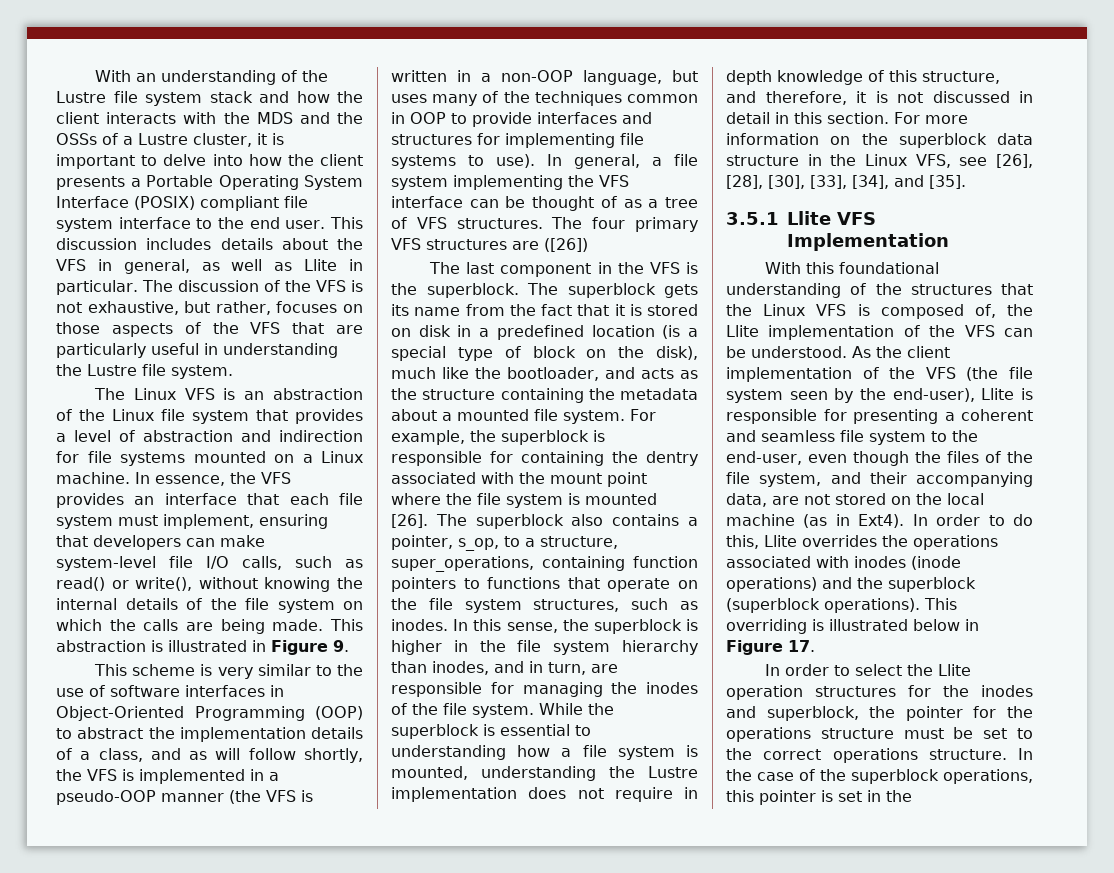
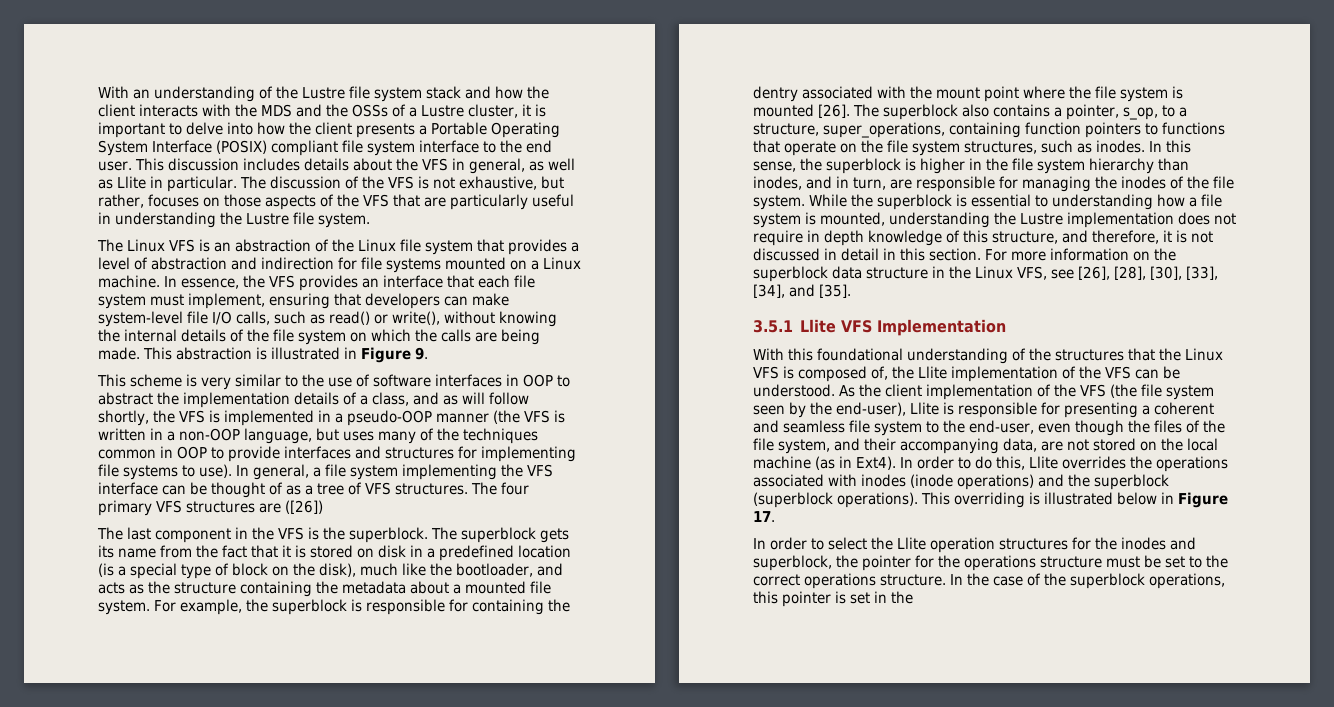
- This scheme is very similar to the use of software interfaces in Object-Oriented Programming (OOP) to abstract the implementation details of a class, and as will follow shortly, the VFS is implemented in a pseudo-OOP manner (the VFS is written in a non-OOP language, but uses many of the techniques common in OOP to provide interfaces and structures for implementing file systems to use).
+ This scheme is very similar to the use of software interfaces in OOP to abstract the implementation details of a class, and as will follow shortly, the VFS is implemented in a pseudo-OOP manner (the VFS is written in a non-OOP language, but uses many of the techniques common in OOP to provide interfaces and structures for implementing file systems to use).

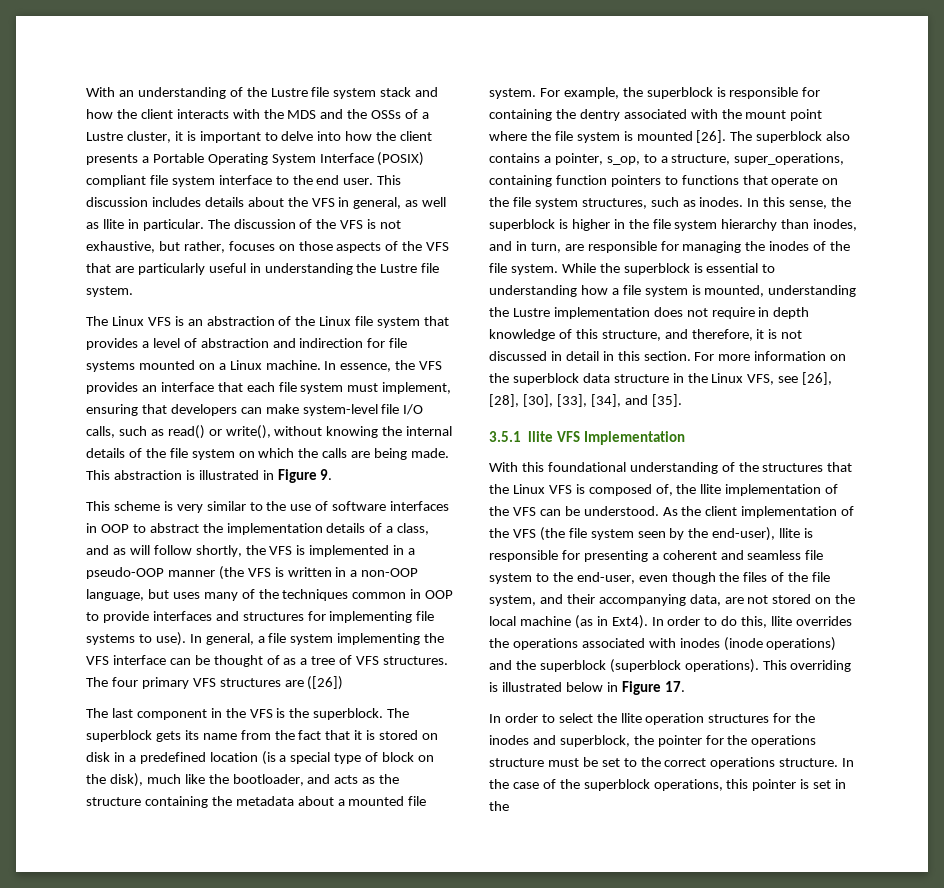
- This discussion includes details about the VFS in general, as well as Llite in particular.
+ This discussion includes details about the VFS in general, as well as llite in particular.
- 3.5.1 Llite VFS Implementation
+ 3.5.1 llite VFS Implementation
- With this foundational understanding of the structures that the Linux VFS is composed of, the Llite implementation of the VFS can be understood.
+ With this foundational understanding of the structures that the Linux VFS is composed of, the llite implementation of the VFS can be understood.
- As the client implementation of the VFS (the file system seen by the end-user), Llite is responsible for presenting a coherent and seamless file system to the end-user, even though the files of the file system, and their accompanying data, are not stored on the local machine (as in Ext4).
+ As the client implementation of the VFS (the file system seen by the end-user), llite is responsible for presenting a coherent and seamless file system to the end-user, even though the files of the file system, and their accompanying data, are not stored on the local machine (as in Ext4).
- In order to do this, Llite overrides the operations associated with inodes (inode operations) and the superblock (superblock operations).
+ In order to do this, llite overrides the operations associated with inodes (inode operations) and the superblock (superblock operations).
- In order to select the Llite operation structures for the inodes and superblock, the pointer for the operations structure must be set to the correct operations structure.
+ In order to select the llite operation structures for the inodes and superblock, the pointer for the operations structure must be set to the correct operations structure.

